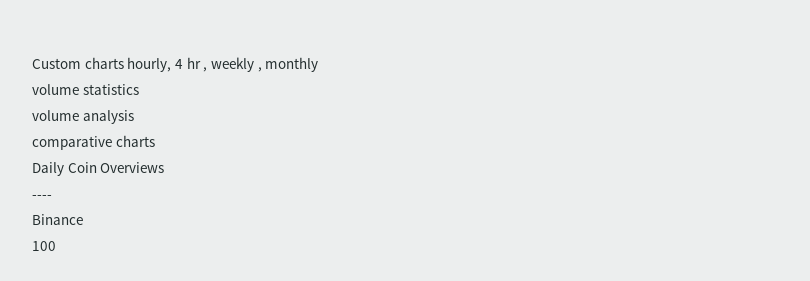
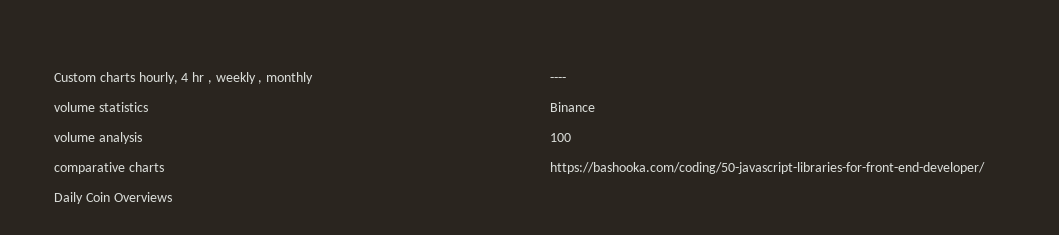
+ https://bashooka.com/coding/50-javascript-libraries-for-front-end-developer/

